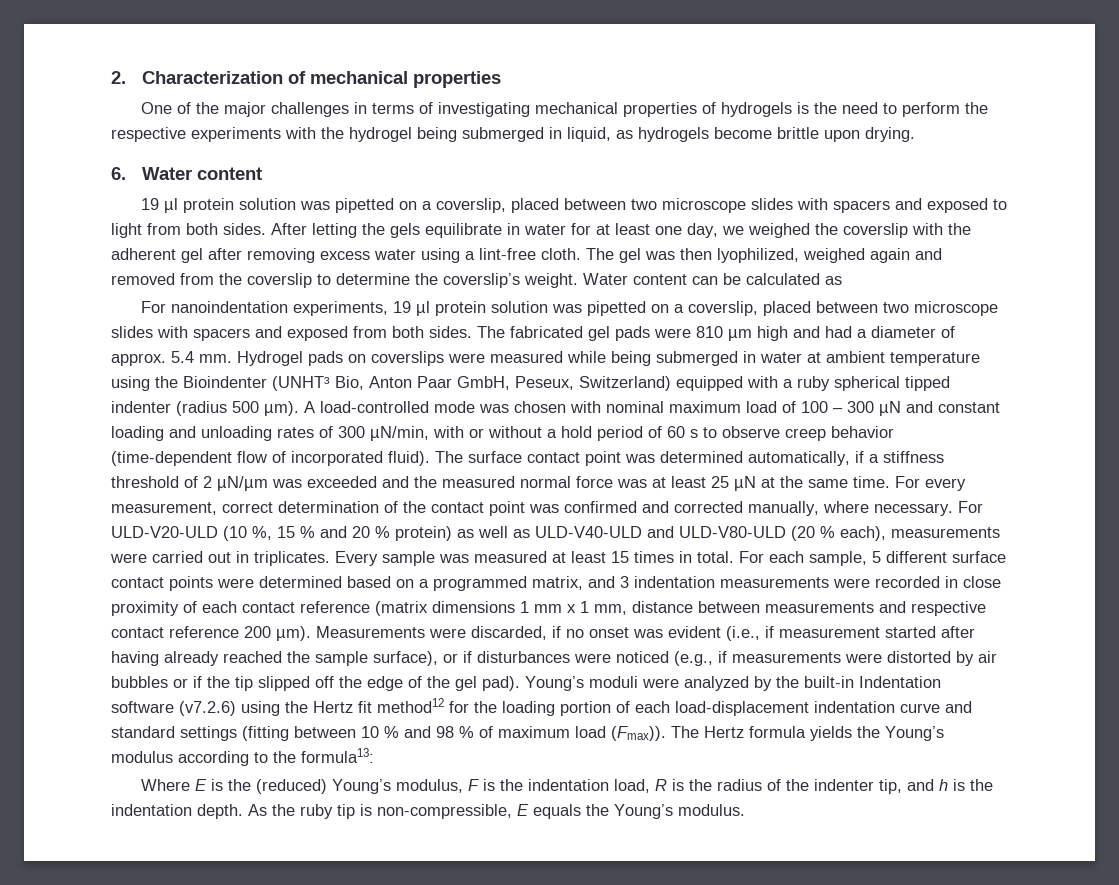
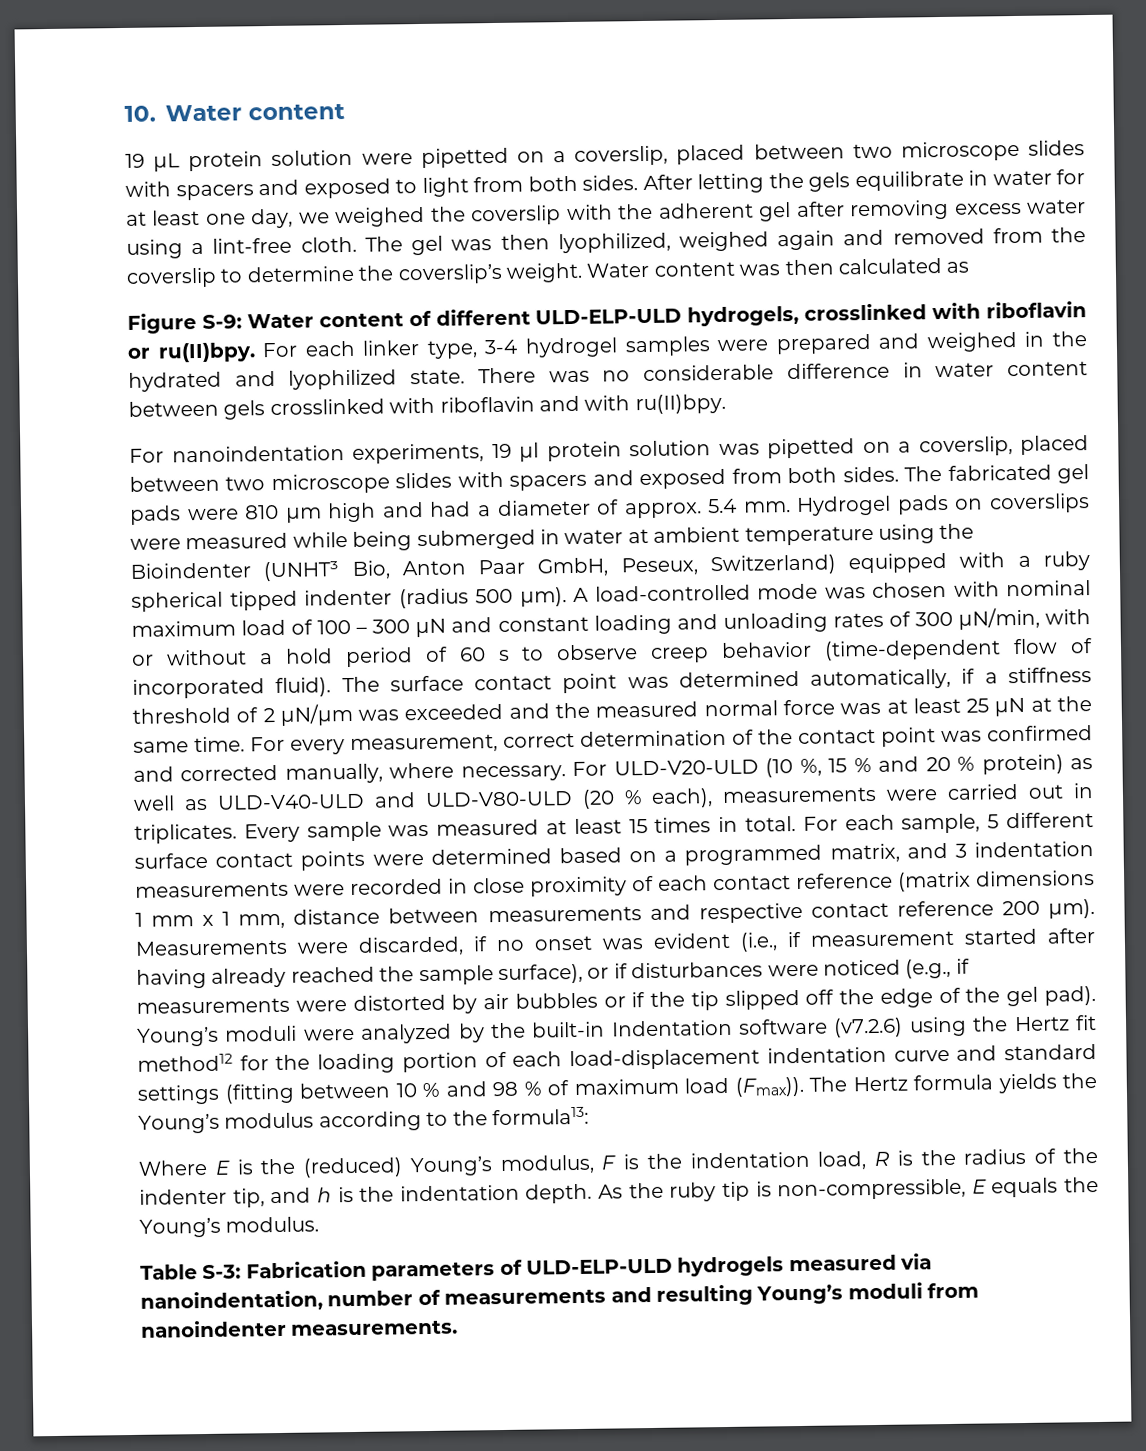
- 2. Characterization of mechanical properties
- One of the major challenges in terms of investigating mechanical properties of hydrogels is the need to perform the respective experiments with the hydrogel being submerged in liquid, as hydrogels become brittle upon drying.
- 6. Water content
+ 10. Water content
- 19 µl protein solution was pipetted on a coverslip, placed between two microscope slides with spacers and exposed to light from both sides.
+ 19 µL protein solution were pipetted on a coverslip, placed between two microscope slides with spacers and exposed to light from both sides.
- Water content can be calculated as
+ Water content was then calculated as
+ Figure S-9: Water content of different ULD-ELP-ULD hydrogels, crosslinked with riboflavin or ru(II)bpy. For each linker type, 3-4 hydrogel samples were prepared and weighed in the hydrated and lyophilized state. There was no considerable difference in water content between gels crosslinked with riboflavin and with ru(II)bpy.
+ Table S-3: Fabrication parameters of ULD-ELP-ULD hydrogels measured via nanoindentation, number of measurements and resulting Young’s moduli from nanoindenter measurements.

